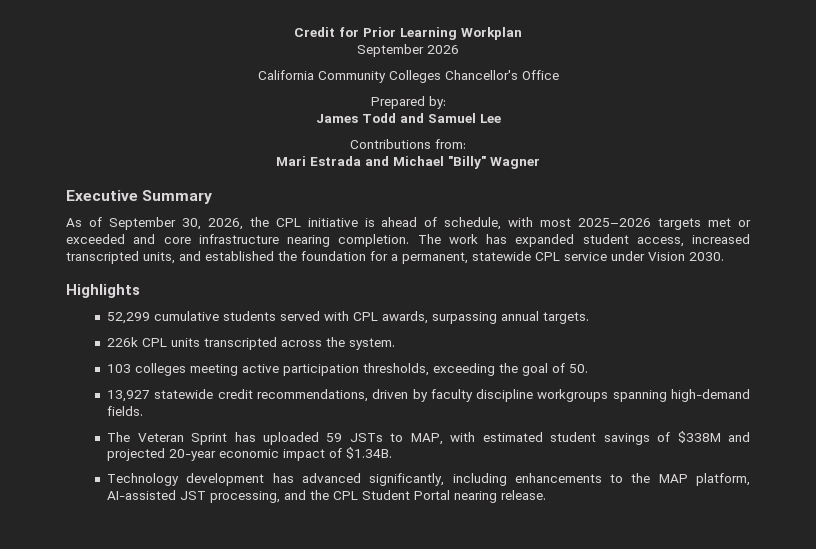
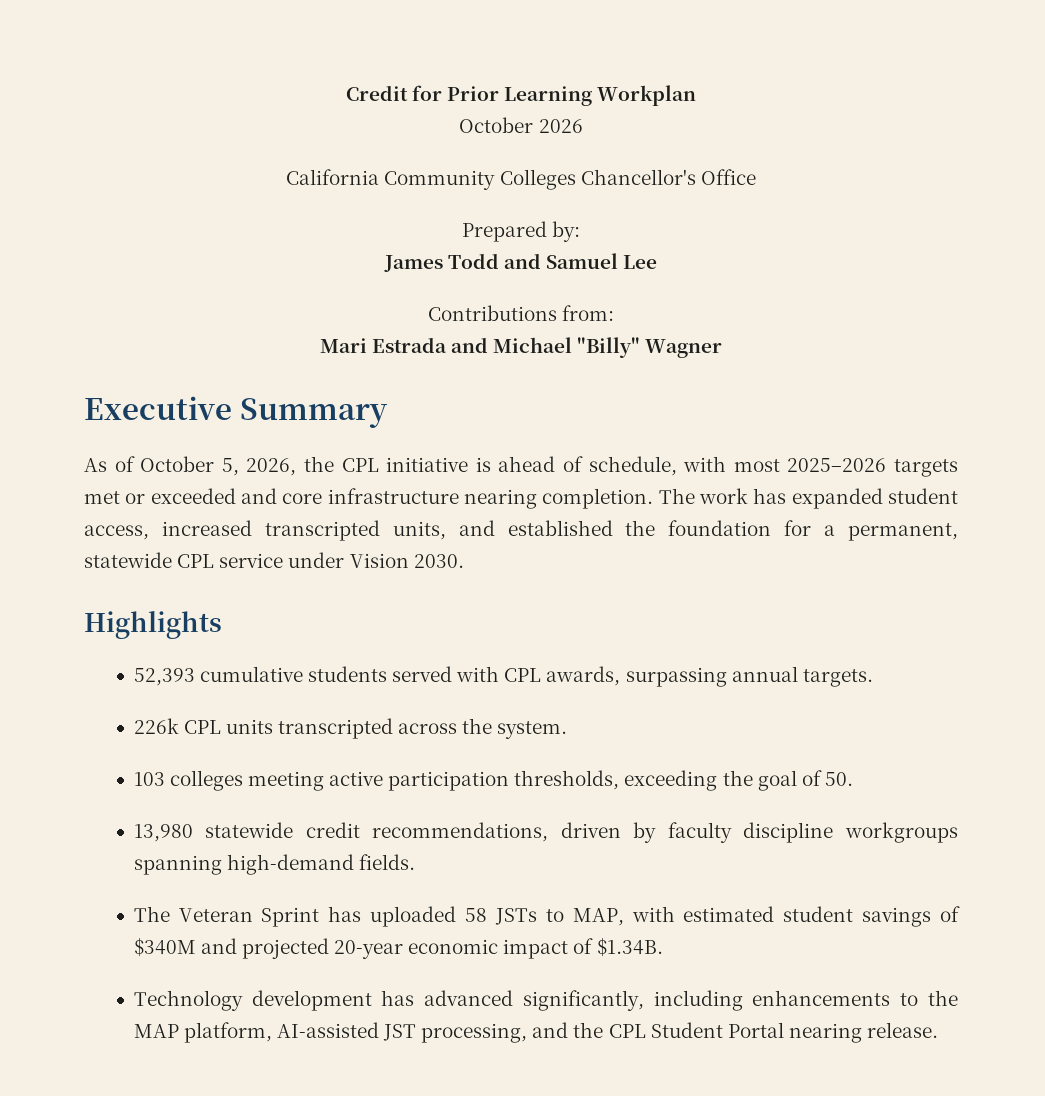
- September 2026
+ October 2026
- As of September 30, 2026, the CPL initiative is ahead of schedule, with most 2025–2026 targets met or exceeded and core infrastructure nearing completion.
+ As of October 5, 2026, the CPL initiative is ahead of schedule, with most 2025–2026 targets met or exceeded and core infrastructure nearing completion.
- 52,299 cumulative students served with CPL awards, surpassing annual targets.
+ 52,393 cumulative students served with CPL awards, surpassing annual targets.
- 13,927 statewide credit recommendations, driven by faculty discipline workgroups spanning high-demand fields.
+ 13,980 statewide credit recommendations, driven by faculty discipline workgroups spanning high-demand fields.
- The Veteran Sprint has uploaded 59 JSTs to MAP, with estimated student savings of $338M and projected 20-year economic impact of $1.34B.
+ The Veteran Sprint has uploaded 58 JSTs to MAP, with estimated student savings of $340M and projected 20-year economic impact of $1.34B.

